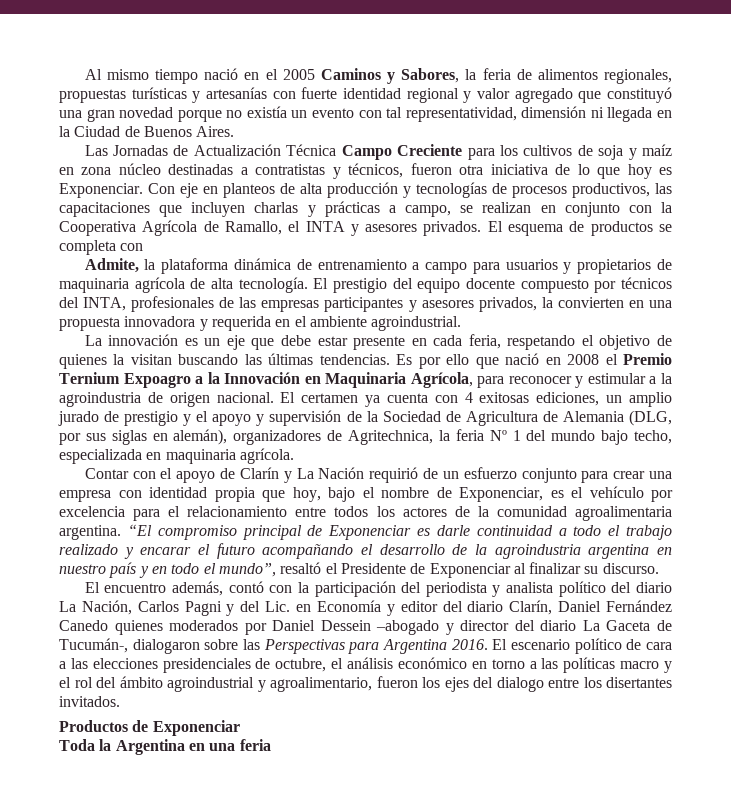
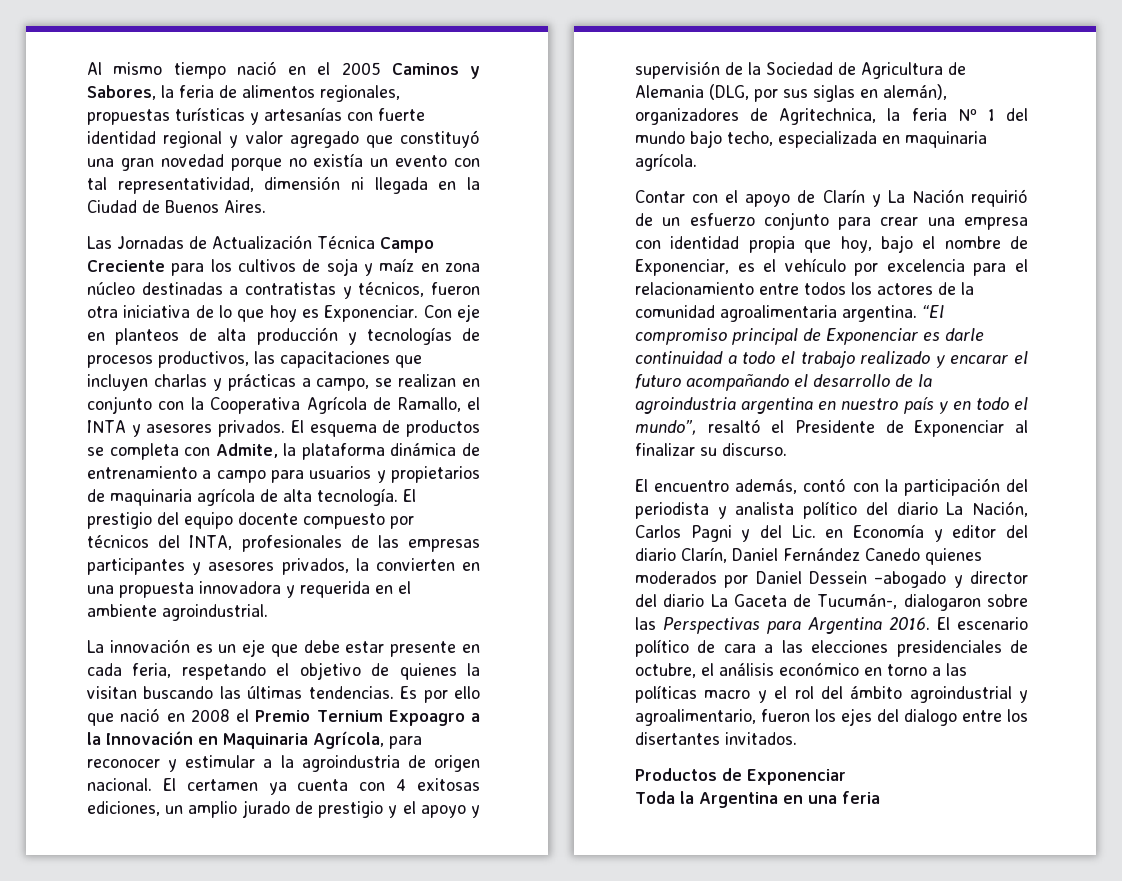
- El esquema de productos se completa con
- Admite, la plataforma dinámica de entrenamiento a campo para usuarios y propietarios de maquinaria agrícola de alta tecnología.
+ El esquema de productos se completa con Admite, la plataforma dinámica de entrenamiento a campo para usuarios y propietarios de maquinaria agrícola de alta tecnología.

